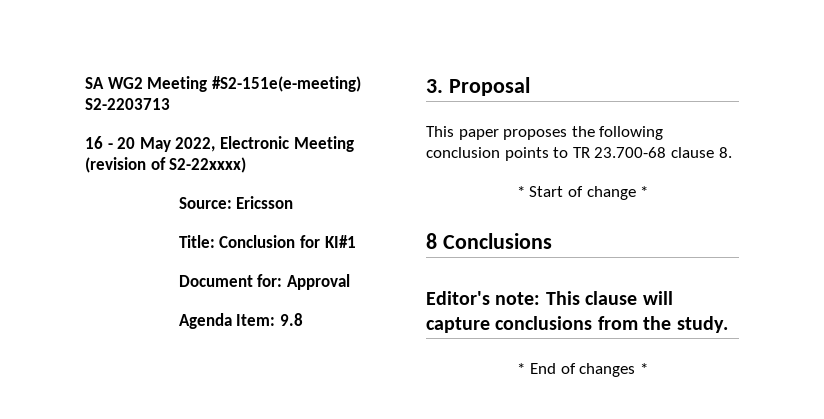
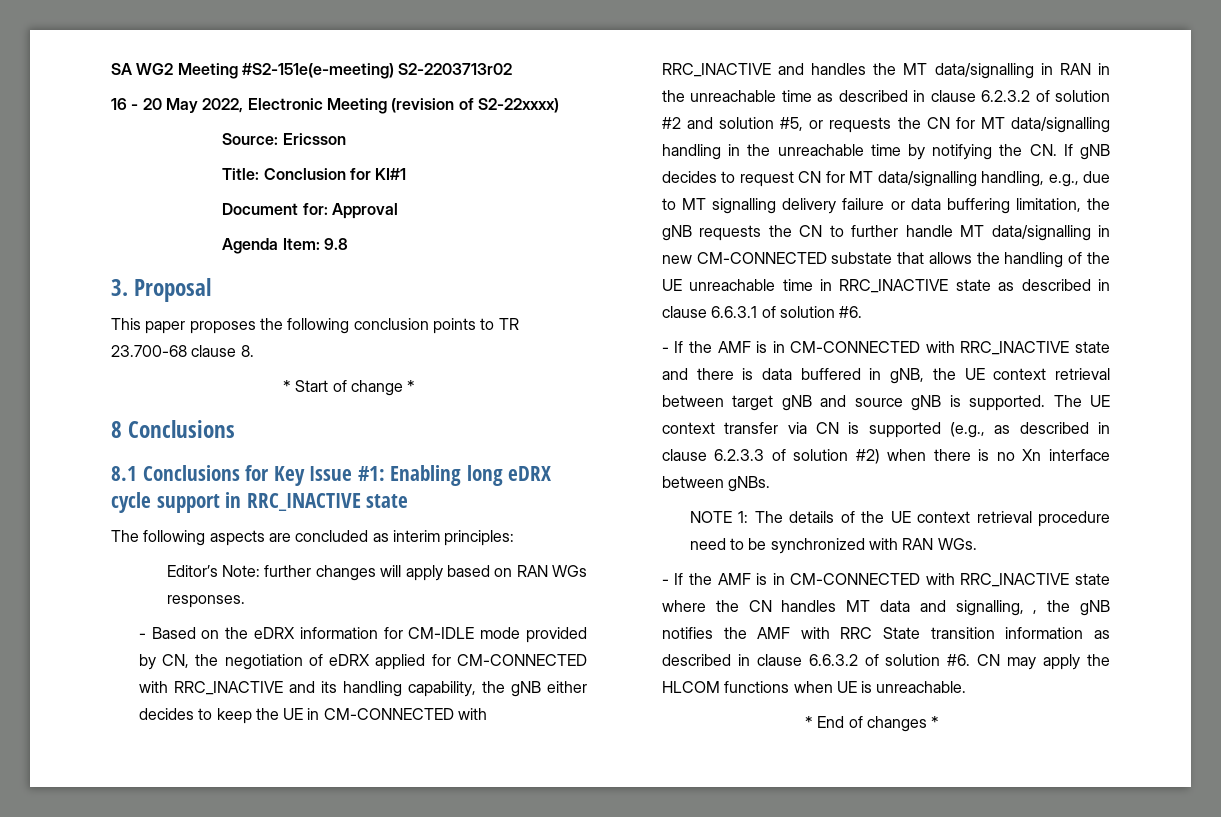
- SA WG2 Meeting #S2-151e(e-meeting) S2-2203713
+ SA WG2 Meeting #S2-151e(e-meeting) S2-2203713r02
- Editor's note: This clause will capture conclusions from the study.
+ 8.1 Conclusions for Key Issue #1: Enabling long eDRX cycle support in RRC_INACTIVE state
+ The following aspects are concluded as interim principles:
+ Editor’s Note: further changes will apply based on RAN WGs responses.
+ - Based on the eDRX information for CM-IDLE mode provided by CN, the negotiation of eDRX applied for CM-CONNECTED with RRC_INACTIVE and its handling capability, the gNB either decides to keep the UE in CM-CONNECTED with RRC_INACTIVE and handles the MT data/signalling in RAN in the unreachable time as described in clause 6.2.3.2 of solution #2 and solution #5, or requests the CN for MT data/signalling handling in the unreachable time by notifying the CN. If gNB decides to request CN for MT data/signalling handling, e.g., due to MT signalling delivery failure or data buffering limitation, the gNB requests the CN to further handle MT data/signalling in new CM-CONNECTED substate that allows the handling of the UE unreachable time in RRC_INACTIVE state as described in clause 6.6.3.1 of solution #6.
+ - If the AMF is in CM-CONNECTED with RRC_INACTIVE state and there is data buffered in gNB, the UE context retrieval between target gNB and source gNB is supported. The UE context transfer via CN is supported (e.g., as described in clause 6.2.3.3 of solution #2) when there is no Xn interface between gNBs.
+ NOTE 1: The details of the UE context retrieval procedure need to be synchronized with RAN WGs.
+ - If the AMF is in CM-CONNECTED with RRC_INACTIVE state where the CN handles MT data and signalling, , the gNB notifies the AMF with RRC State transition information as described in clause 6.6.3.2 of solution #6. CN may apply the HLCOM functions when UE is unreachable.

